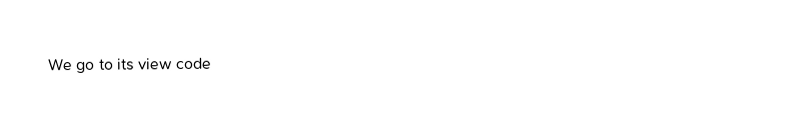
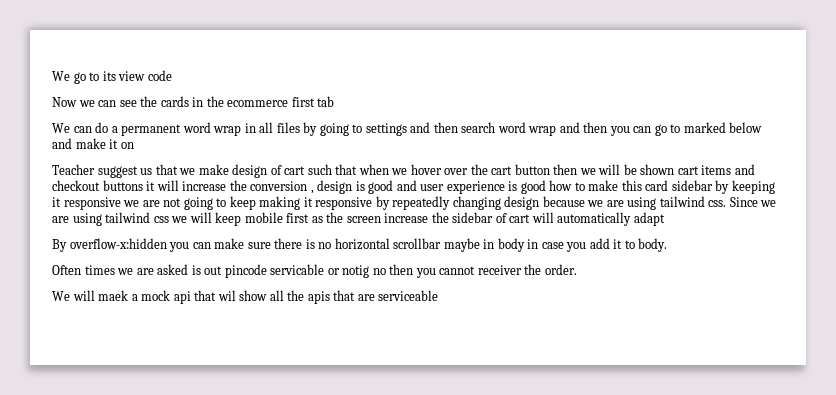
+ Now we can see the cards in the ecommerce first tab
+ We can do a permanent word wrap in all files by going to settings and then search word wrap and then you can go to marked below and make it on
+ Teacher suggest us that we make design of cart such that when we hover over the cart button then we will be shown cart items and checkout buttons it will increase the conversion , design is good and user experience is good how to make this card sidebar by keeping it responsive we are not going to keep making it responsive by repeatedly changing design because we are using tailwind css. Since we are using tailwind css we will keep mobile first as the screen increase the sidebar of cart will automatically adapt
+ By overflow-x:hidden you can make sure there is no horizontal scrollbar maybe in body in case you add it to body.
+ Often times we are asked is out pincode servicable or notig no then you cannot receiver the order.
+ We will maek a mock api that wil show all the apis that are serviceable

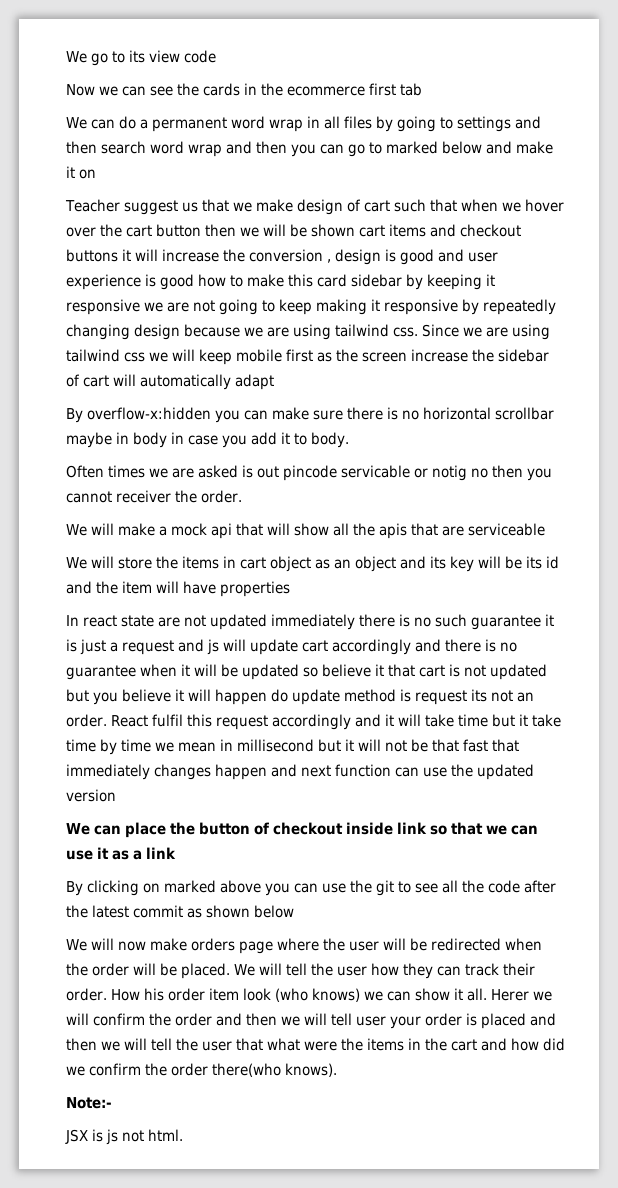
- We will maek a mock api that wil show all the apis that are serviceable
+ We will make a mock api that will show all the apis that are serviceable
+ We will store the items in cart object as an object and its key will be its id and the item will have properties
+ In react state are not updated immediately there is no such guarantee it is just a request and js will update cart accordingly and there is no guarantee when it will be updated so believe it that cart is not updated but you believe it will happen do update method is request its not an order. React fulfil this request accordingly and it will take time but it take time by time we mean in millisecond but it will not be that fast that immediately changes happen and next function can use the updated version
+ We can place the button of checkout inside link so that we can use it as a link
+ By clicking on marked above you can use the git to see all the code after the latest commit as shown below
+ We will now make orders page where the user will be redirected when the order will be placed. We will tell the user how they can track their order. How his order item look (who knows) we can show it all. Herer we will confirm the order and then we will tell user your order is placed and then we will tell the user that what were the items in the cart and how did we confirm the order there(who knows).
+ Note:-
+ JSX is js not html.

